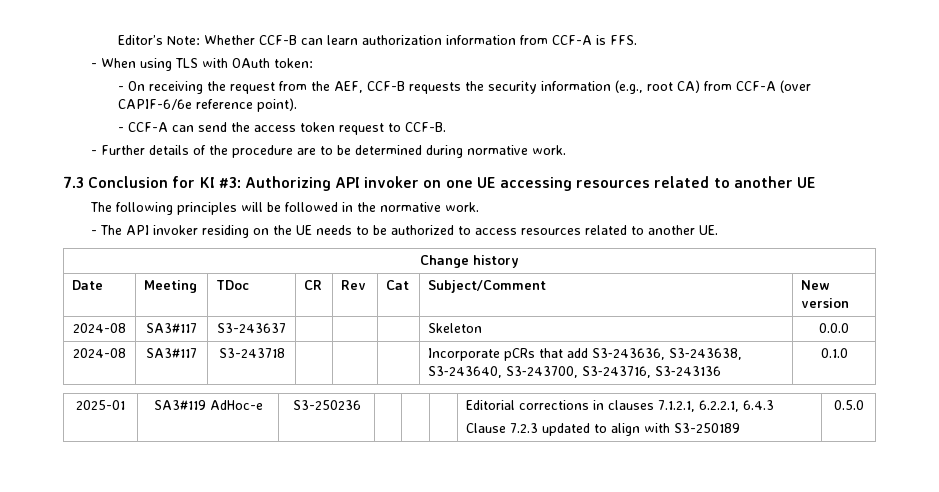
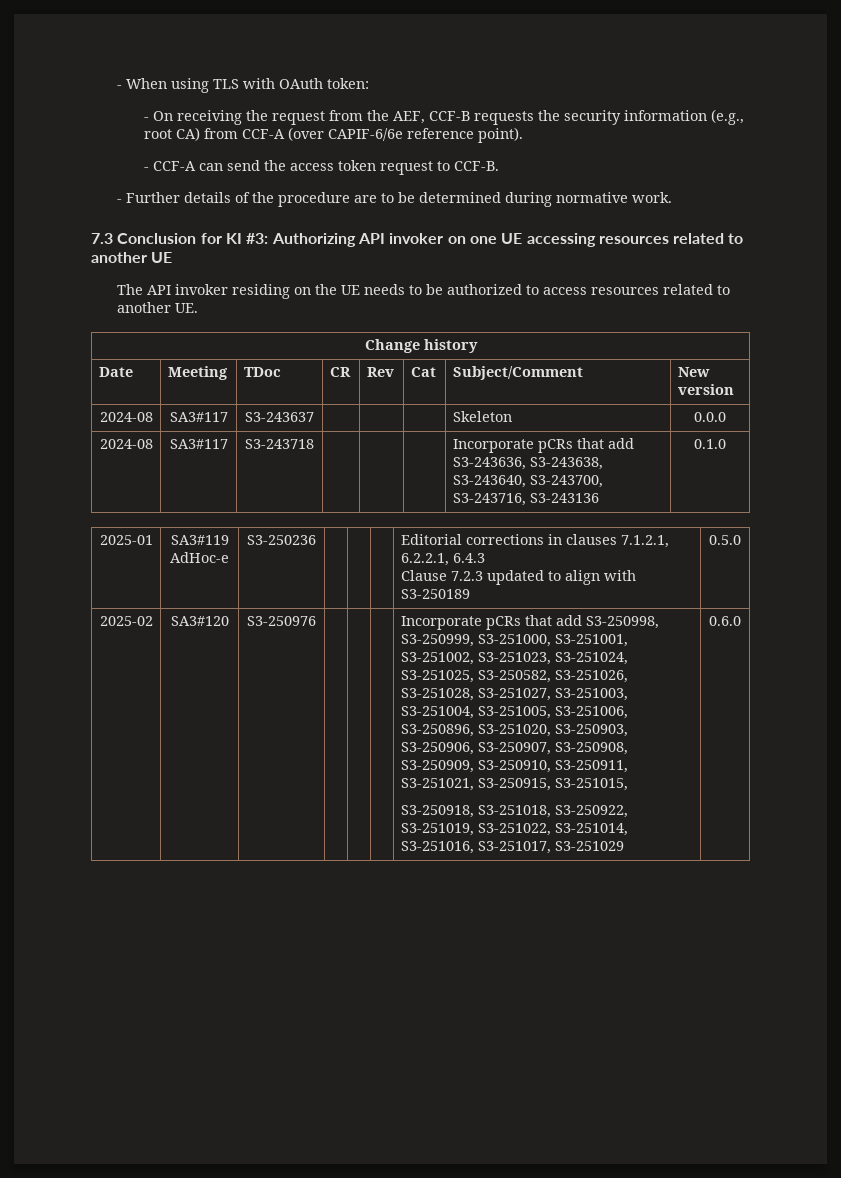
- Editor’s Note: Whether CCF-B can learn authorization information from CCF-A is FFS.
- The following principles will be followed in the normative work.
- - The API invoker residing on the UE needs to be authorized to access resources related to another UE.
+ The API invoker residing on the UE needs to be authorized to access resources related to another UE.
+ 2025-02 | SA3#120 | S3-250976 | | | | Incorporate pCRs that add S3‑250998, S3‑250999, S3‑251000, S3‑251001, S3‑251002, S3‑251023, S3‑251024, S3‑251025, S3‑250582, S3‑251026, S3‑251028, S3‑251027, S3‑251003, S3‑251004, S3‑251005, S3‑251006, S3‑250896, S3‑251020, S3‑250903, S3‑250906, S3‑250907, S3‑250908, S3‑250909, S3‑250910, S3‑250911, S3‑251021, S3‑250915, S3‑251015,
+ S3‑250918, S3‑251018, S3‑250922, S3‑251019, S3‑251022, S3‑251014, S3‑251016, S3‑251017, S3‑251029 | 0.6.0

